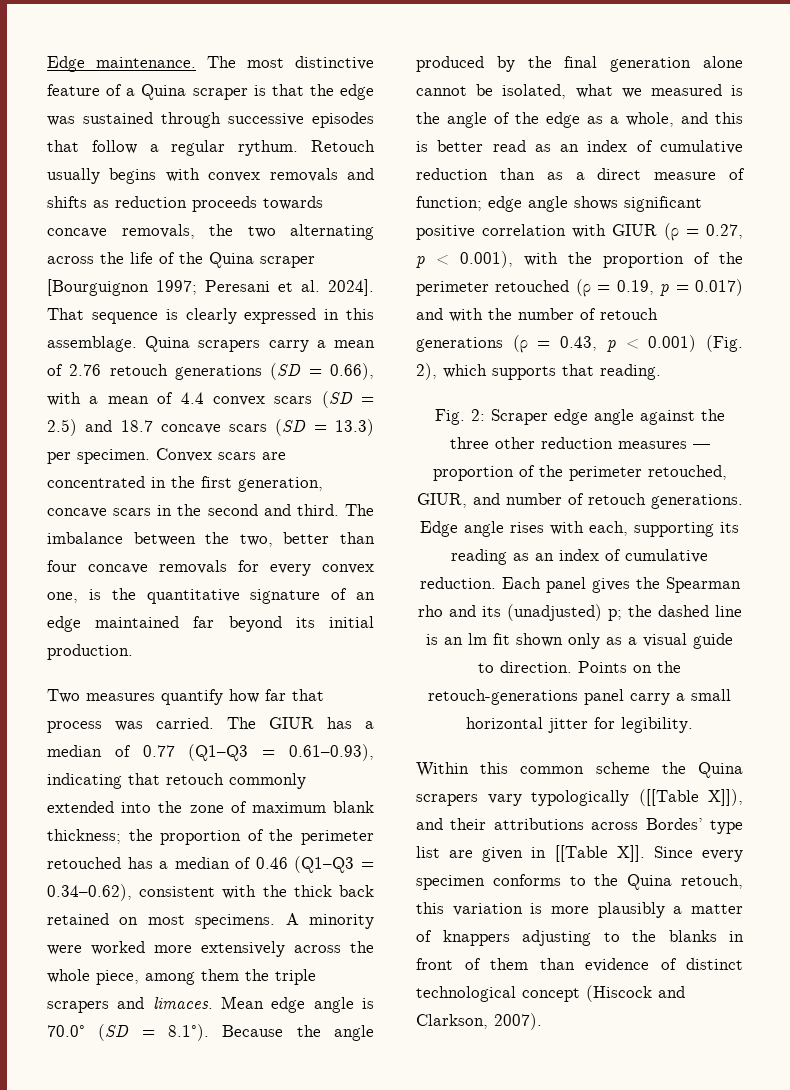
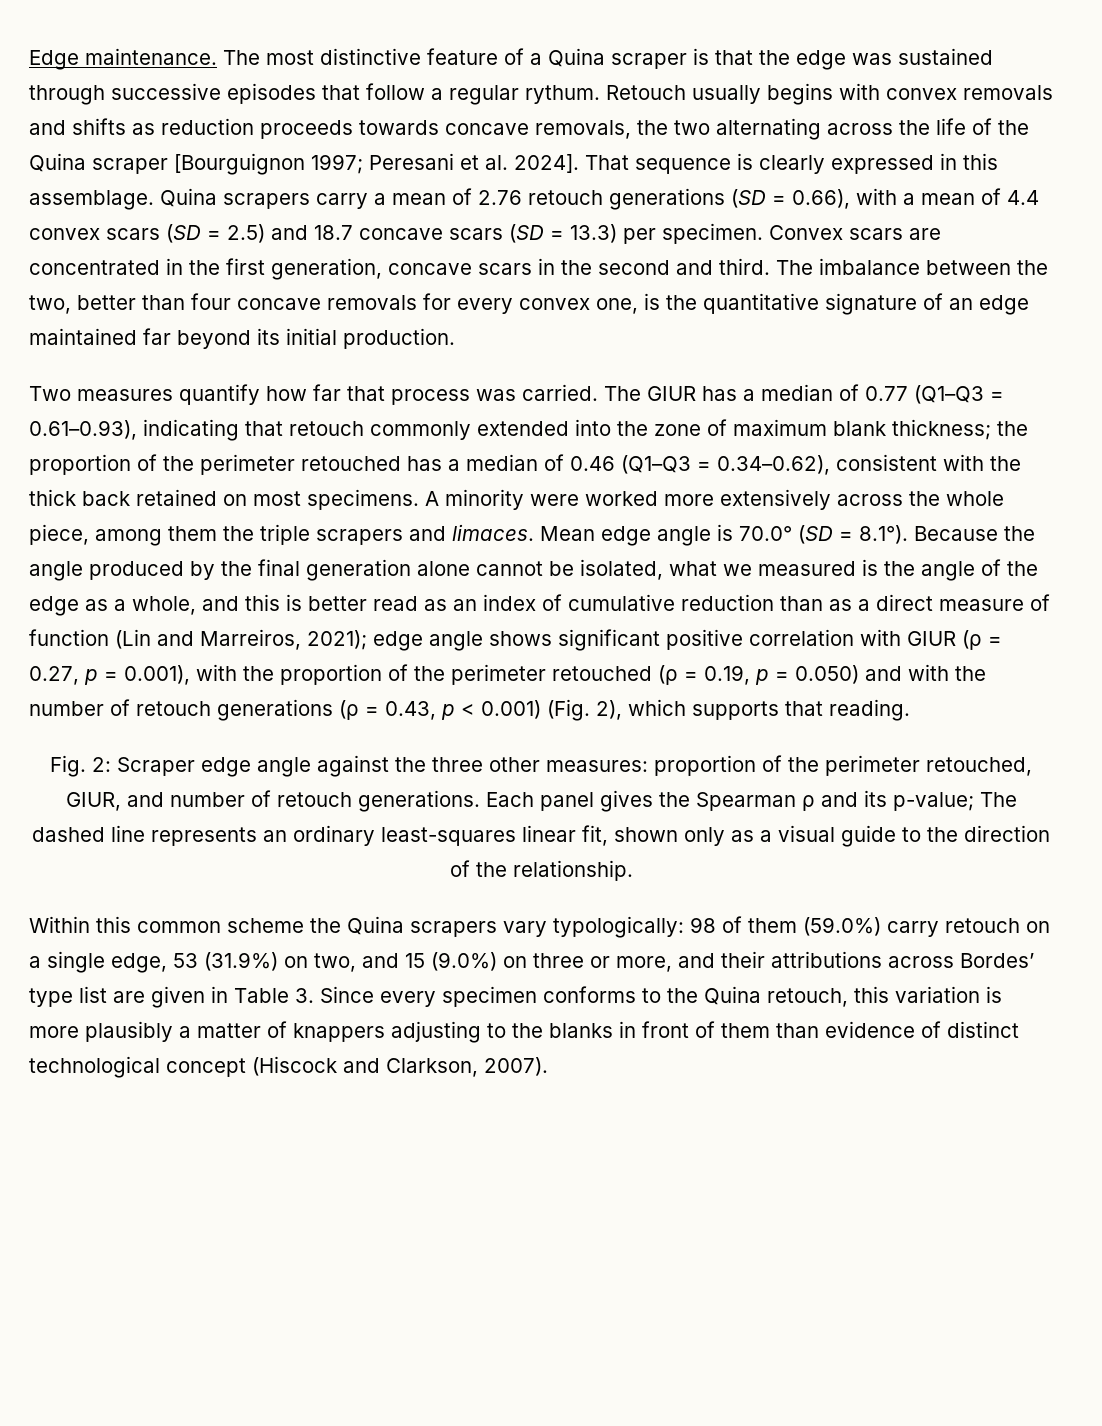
- Mean edge angle is 70.0° (SD = 8.1°). Because the angle produced by the final generation alone cannot be isolated, what we measured is the angle of the edge as a whole, and this is better read as an index of cumulative reduction than as a direct measure of function;
+ Mean edge angle is 70.0° (SD = 8.1°). Because the angle produced by the final generation alone cannot be isolated, what we measured is the angle of the edge as a whole, and this is better read as an index of cumulative reduction than as a direct measure of function (Lin and Marreiros, 2021);
- edge angle shows significant positive correlation with GIUR (ρ = 0.27, p < 0.001), with the proportion of the perimeter retouched (ρ = 0.19, p = 0.017) and with the number of retouch generations (ρ = 0.43, p < 0.001) (Fig. 2), which supports that reading.
+ edge angle shows significant positive correlation with GIUR (ρ = 0.27, p = 0.001), with the proportion of the perimeter retouched (ρ = 0.19, p = 0.050) and with the number of retouch generations (ρ = 0.43, p < 0.001) (Fig. 2), which supports that reading.
- Fig. 2: Scraper edge angle against the three other reduction measures — proportion of the perimeter retouched, GIUR, and number of retouch generations.
+ Fig. 2: Scraper edge angle against the three other measures: proportion of the perimeter retouched, GIUR, and number of retouch generations.
- Edge angle rises with each, supporting its reading as an index of cumulative reduction.
- Each panel gives the Spearman rho and its (unadjusted) p; the dashed line is an lm fit shown only as a visual guide to direction. Points on the retouch-generations panel carry a small horizontal jitter for legibility.
+ Each panel gives the Spearman ρ and its p-value; The dashed line represents an ordinary least-squares linear fit, shown only as a visual guide to the direction of the relationship.
- Within this common scheme the Quina scrapers vary typologically ([[Table X]]), and their attributions across Bordes’ type list are given in [[Table X]]. Since every specimen conforms to the Quina retouch, this variation is more plausibly a matter of knappers adjusting to the blanks in front of them than evidence of distinct technological concept (Hiscock and Clarkson, 2007).
+ Within this common scheme the Quina scrapers vary typologically: 98 of them (59.0%) carry retouch on a single edge, 53 (31.9%) on two, and 15 (9.0%) on three or more, and their attributions across Bordes’ type list are given in Table 3. Since every specimen conforms to the Quina retouch, this variation is more plausibly a matter of knappers adjusting to the blanks in front of them than evidence of distinct technological concept (Hiscock and Clarkson, 2007).

